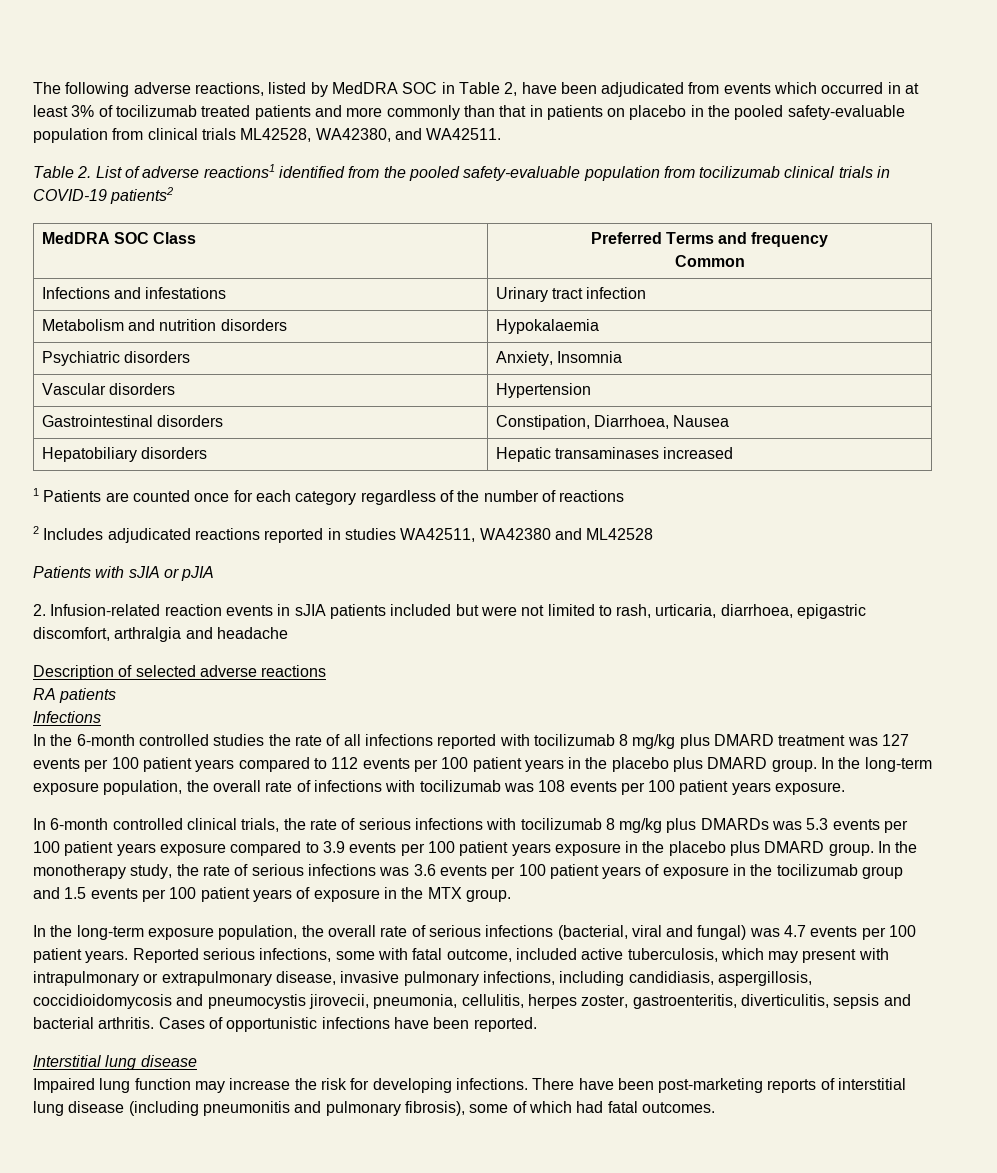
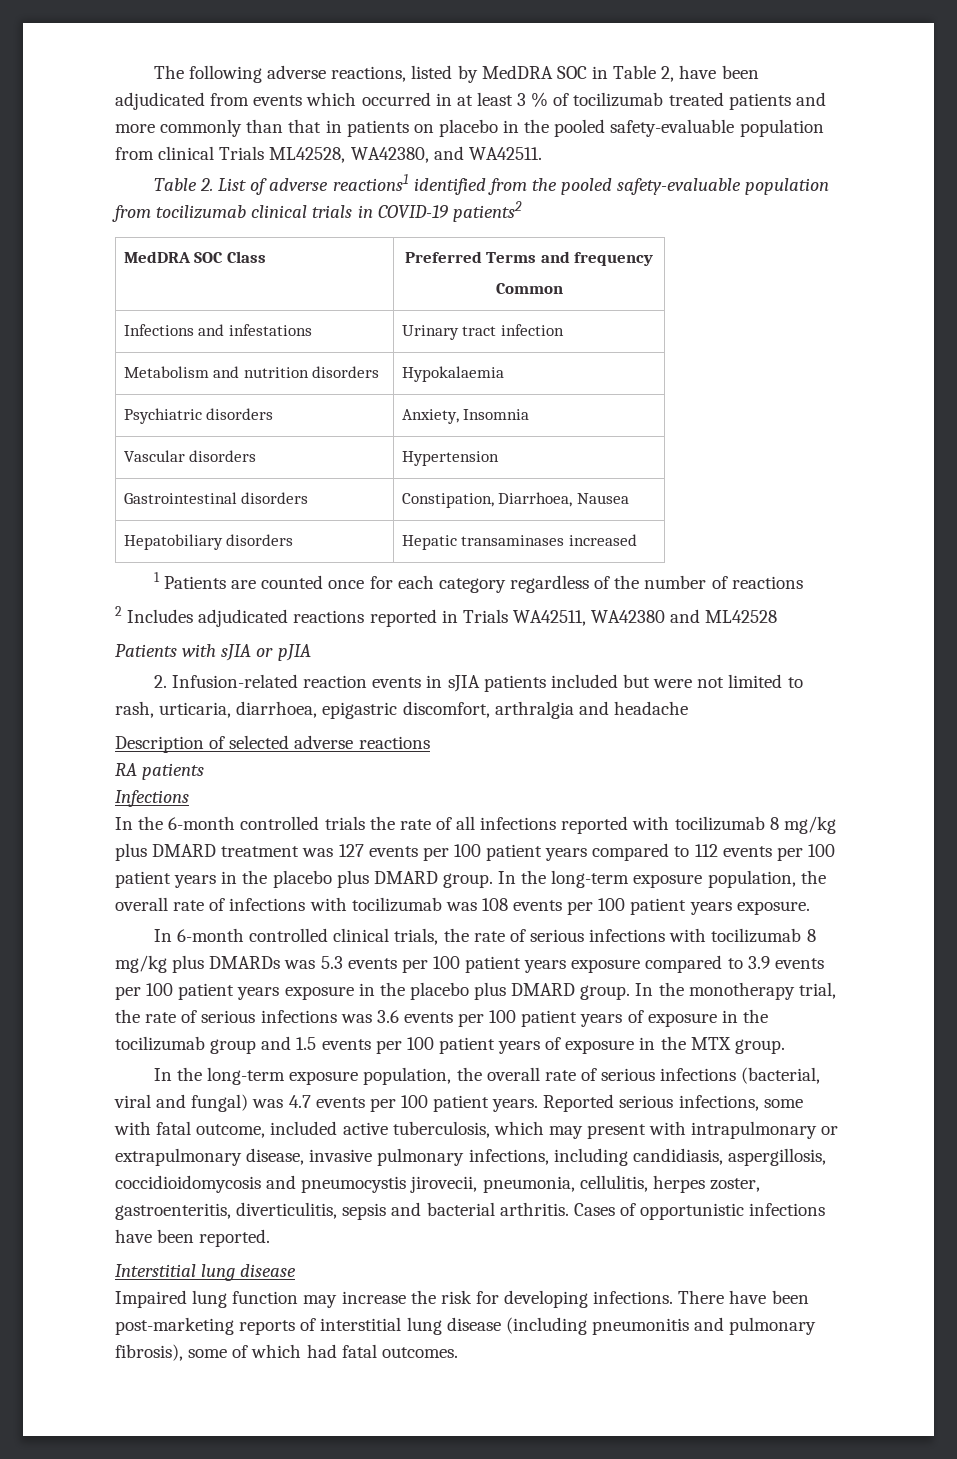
- The following adverse reactions, listed by MedDRA SOC in Table 2, have been adjudicated from events which occurred in at least 3% of tocilizumab treated patients and more commonly than that in patients on placebo in the pooled safety-evaluable population from clinical trials ML42528, WA42380, and WA42511.
+ The following adverse reactions, listed by MedDRA SOC in Table 2, have been adjudicated from events which occurred in at least 3 % of tocilizumab treated patients and more commonly than that in patients on placebo in the pooled safety-evaluable population from clinical Trials ML42528, WA42380, and WA42511.
- 2 Includes adjudicated reactions reported in studies WA42511, WA42380 and ML42528
+ 2 Includes adjudicated reactions reported in Trials WA42511, WA42380 and ML42528
- In the 6-month controlled studies the rate of all infections reported with tocilizumab 8 mg/kg plus DMARD treatment was 127 events per 100 patient years compared to 112 events per 100 patient years in the placebo plus DMARD group.
+ In the 6-month controlled trials the rate of all infections reported with tocilizumab 8 mg/kg plus DMARD treatment was 127 events per 100 patient years compared to 112 events per 100 patient years in the placebo plus DMARD group.
- In the monotherapy study, the rate of serious infections was 3.6 events per 100 patient years of exposure in the tocilizumab group and 1.5 events per 100 patient years of exposure in the MTX group.
+ In the monotherapy trial, the rate of serious infections was 3.6 events per 100 patient years of exposure in the tocilizumab group and 1.5 events per 100 patient years of exposure in the MTX group.

